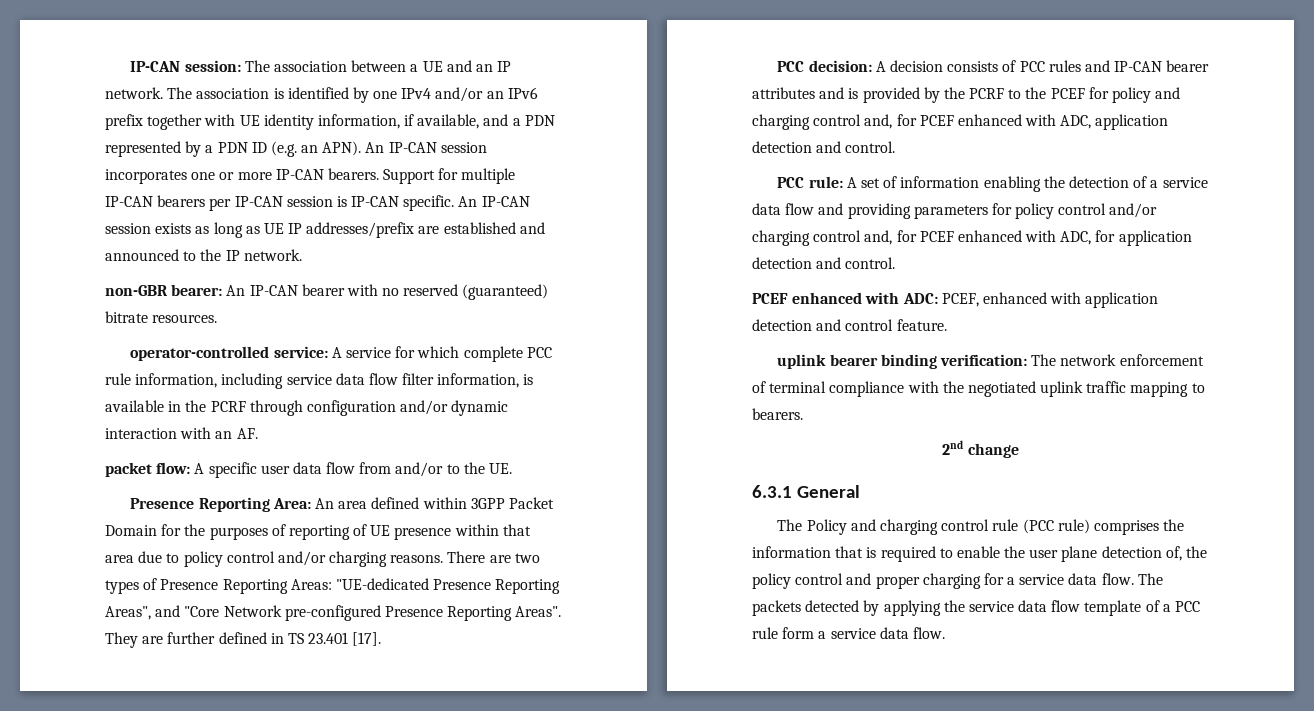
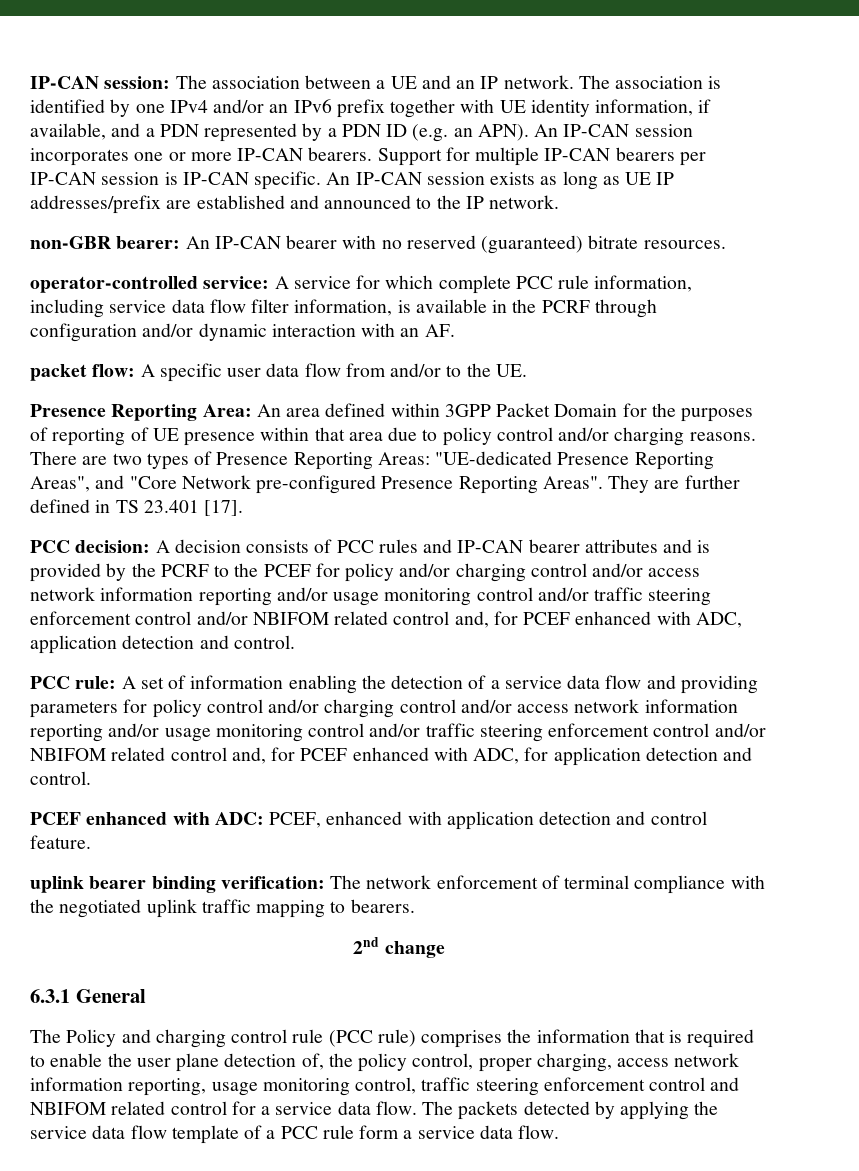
- PCC decision: A decision consists of PCC rules and IP-CAN bearer attributes and is provided by the PCRF to the PCEF for policy and charging control and, for PCEF enhanced with ADC, application detection and control.
+ PCC decision: A decision consists of PCC rules and IP-CAN bearer attributes and is provided by the PCRF to the PCEF for policy and/or charging control and/or access network information reporting and/or usage monitoring control and/or traffic steering enforcement control and/or NBIFOM related control and, for PCEF enhanced with ADC, application detection and control.
- PCC rule: A set of information enabling the detection of a service data flow and providing parameters for policy control and/or charging control and, for PCEF enhanced with ADC, for application detection and control.
+ PCC rule: A set of information enabling the detection of a service data flow and providing parameters for policy control and/or charging control and/or access network information reporting and/or usage monitoring control and/or traffic steering enforcement control and/or NBIFOM related control and, for PCEF enhanced with ADC, for application detection and control.
- The Policy and charging control rule (PCC rule) comprises the information that is required to enable the user plane detection of, the policy control and proper charging for a service data flow.
+ The Policy and charging control rule (PCC rule) comprises the information that is required to enable the user plane detection of, the policy control, proper charging, access network information reporting, usage monitoring control, traffic steering enforcement control and NBIFOM related control for a service data flow.

